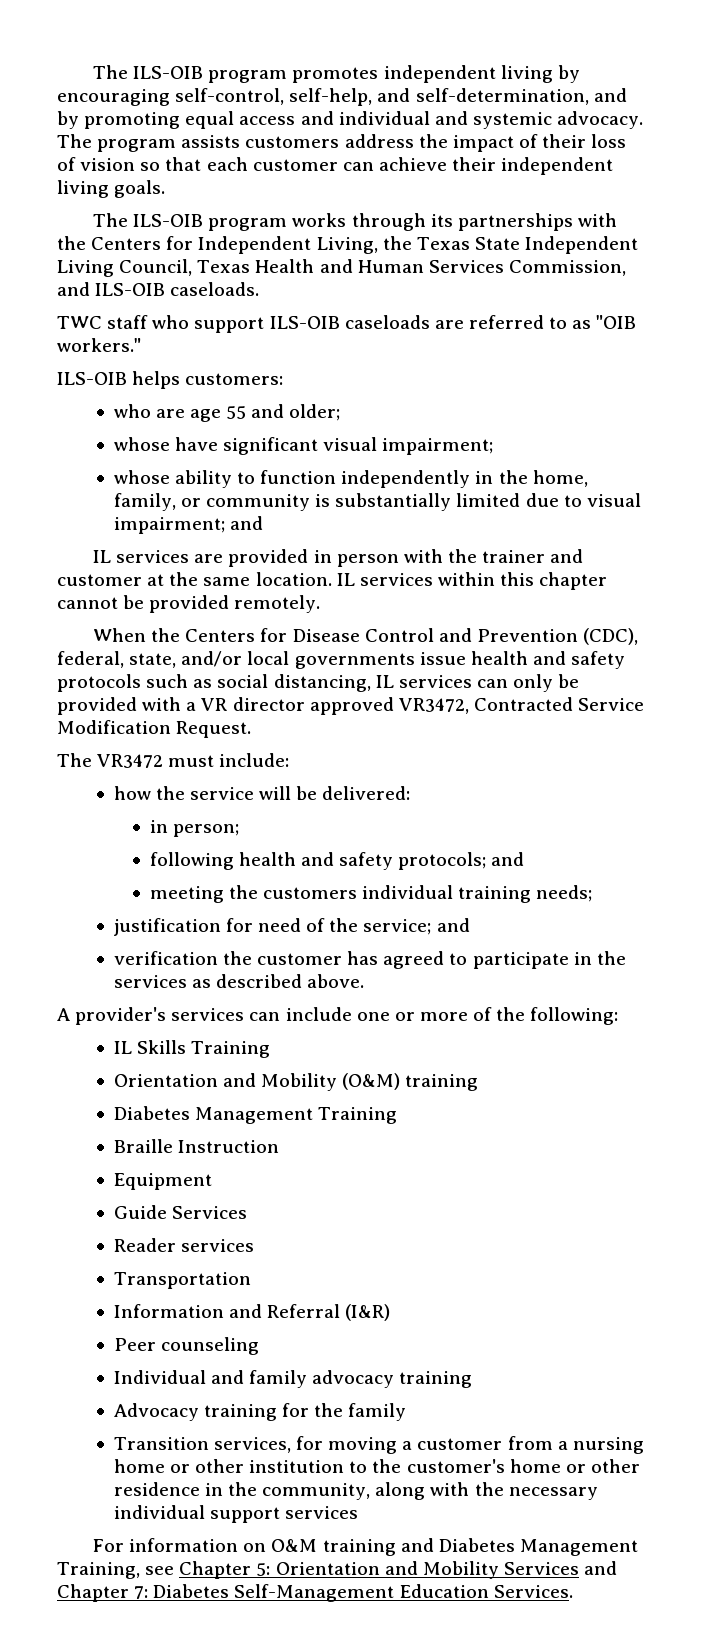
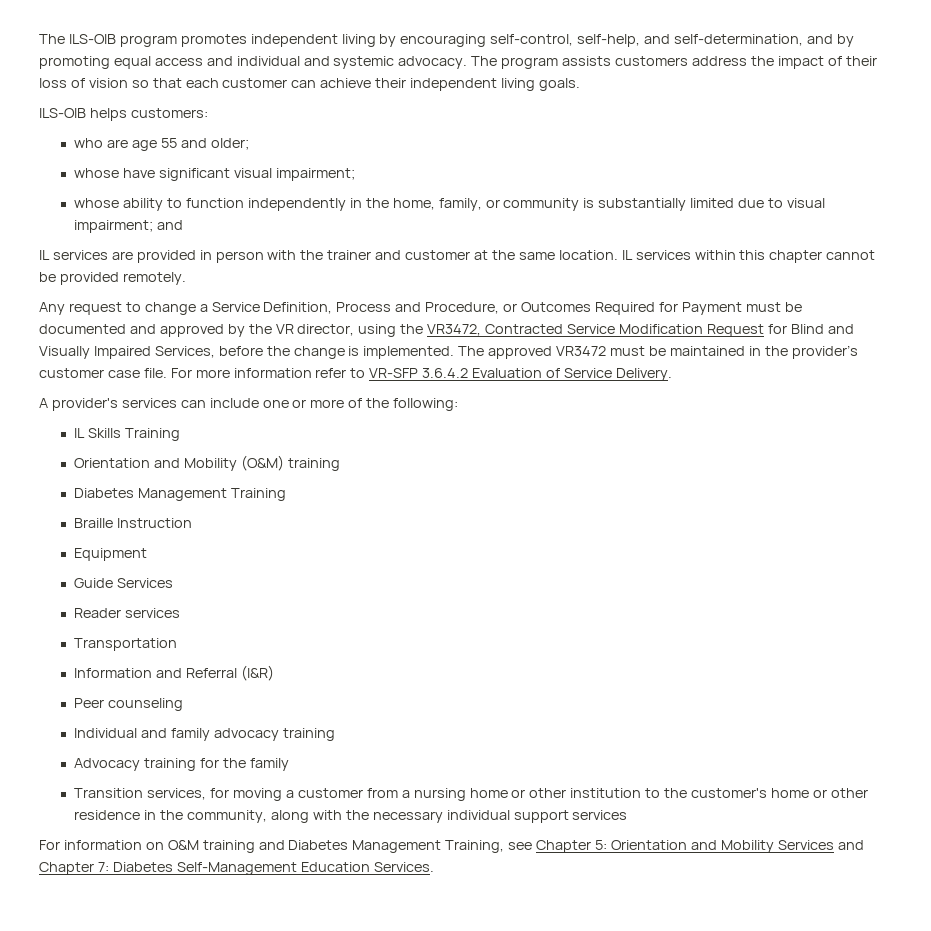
- The ILS-OIB program works through its partnerships with the Centers for Independent Living, the Texas State Independent Living Council, Texas Health and Human Services Commission, and ILS-OIB caseloads.
- TWC staff who support ILS-OIB caseloads are referred to as "OIB workers."
- When the Centers for Disease Control and Prevention (CDC), federal, state, and/or local governments issue health and safety protocols such as social distancing, IL services can only be provided with a VR director approved VR3472, Contracted Service Modification Request.
- The VR3472 must include:
- how the service will be delivered:
- in person;
- following health and safety protocols; and
- meeting the customers individual training needs;
- justification for need of the service; and
- verification the customer has agreed to participate in the services as described above.
+ Any request to change a Service Definition, Process and Procedure, or Outcomes Required for Payment must be documented and approved by the VR director, using the VR3472, Contracted Service Modification Request for Blind and Visually Impaired Services, before the change is implemented. The approved VR3472 must be maintained in the provider’s customer case file. For more information refer to VR-SFP 3.6.4.2 Evaluation of Service Delivery.

